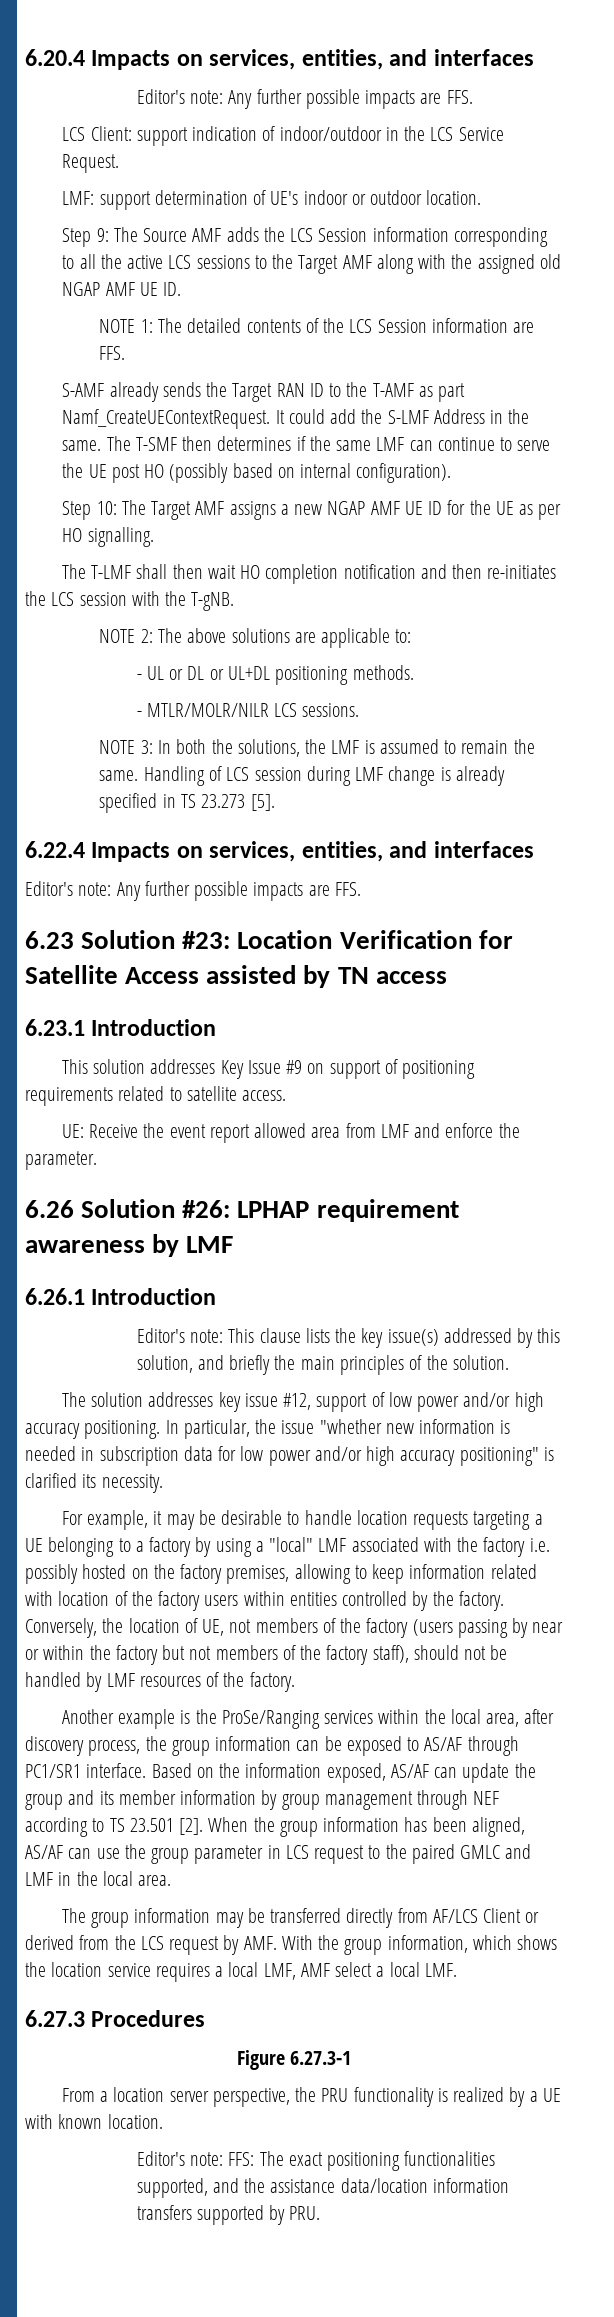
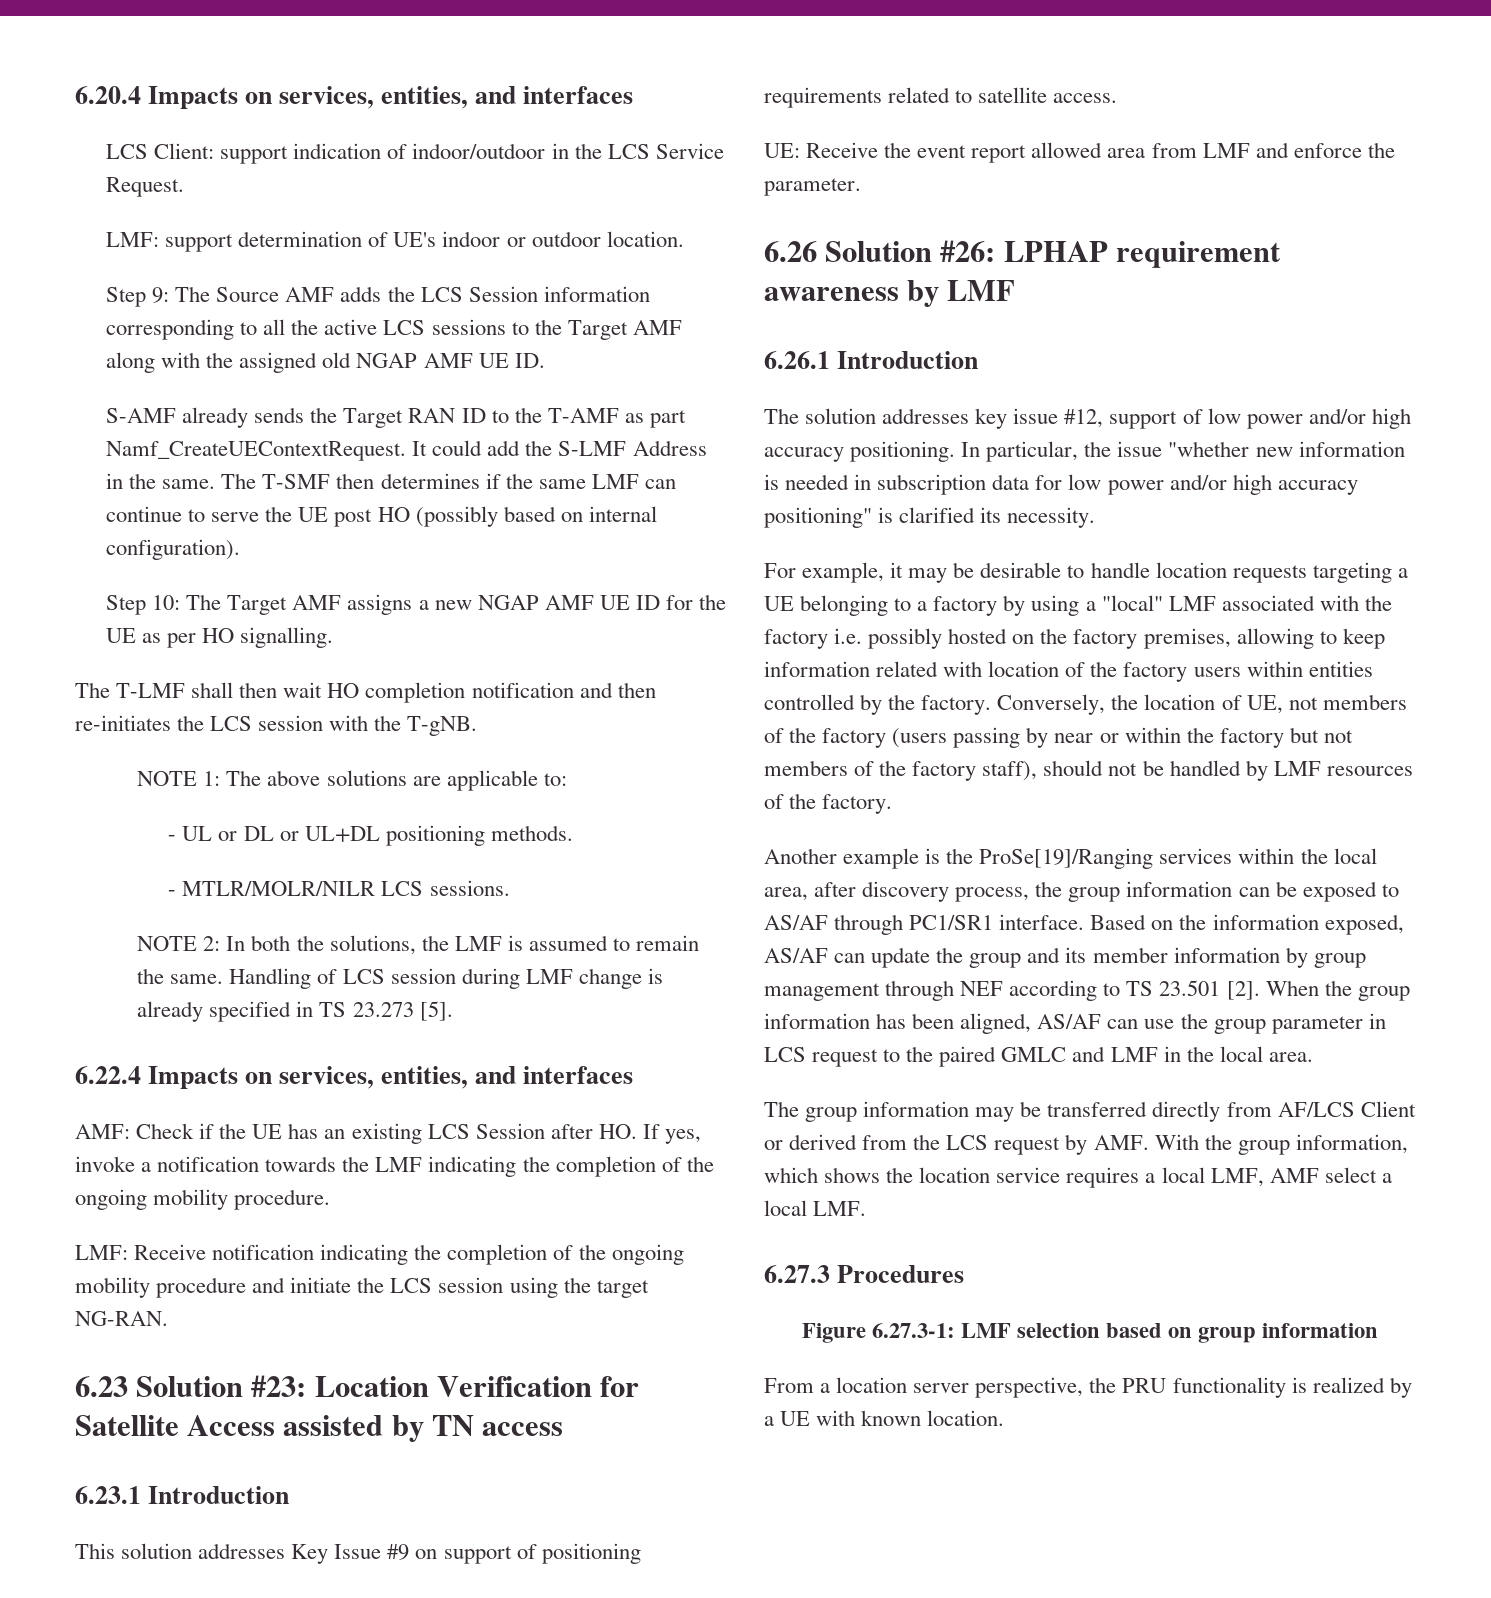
  6.20.4 Impacts on services, entities, and interfaces
- Editor's note: Any further possible impacts are FFS.
- NOTE 1: The detailed contents of the LCS Session information are FFS.
- NOTE 2: The above solutions are applicable to:
+ NOTE 1: The above solutions are applicable to:
- NOTE 3: In both the solutions, the LMF is assumed to remain the same.
+ NOTE 2: In both the solutions, the LMF is assumed to remain the same.
  6.22.4 Impacts on services, entities, and interfaces
- Editor's note: Any further possible impacts are FFS.
+ AMF: Check if the UE has an existing LCS Session after HO. If yes, invoke a notification towards the LMF indicating the completion of the ongoing mobility procedure.
+ LMF: Receive notification indicating the completion of the ongoing mobility procedure and initiate the LCS session using the target NG-RAN.
- Editor's note: This clause lists the key issue(s) addressed by this solution, and briefly the main principles of the solution.
- Another example is the ProSe/Ranging services within the local area, after discovery process, the group information can be exposed to AS/AF through PC1/SR1 interface.
+ Another example is the ProSe[19]/Ranging services within the local area, after discovery process, the group information can be exposed to AS/AF through PC1/SR1 interface.
- Figure 6.27.3-1
+ Figure 6.27.3-1: LMF selection based on group information
- Editor's note: FFS: The exact positioning functionalities supported, and the assistance data/location information transfers supported by PRU.

